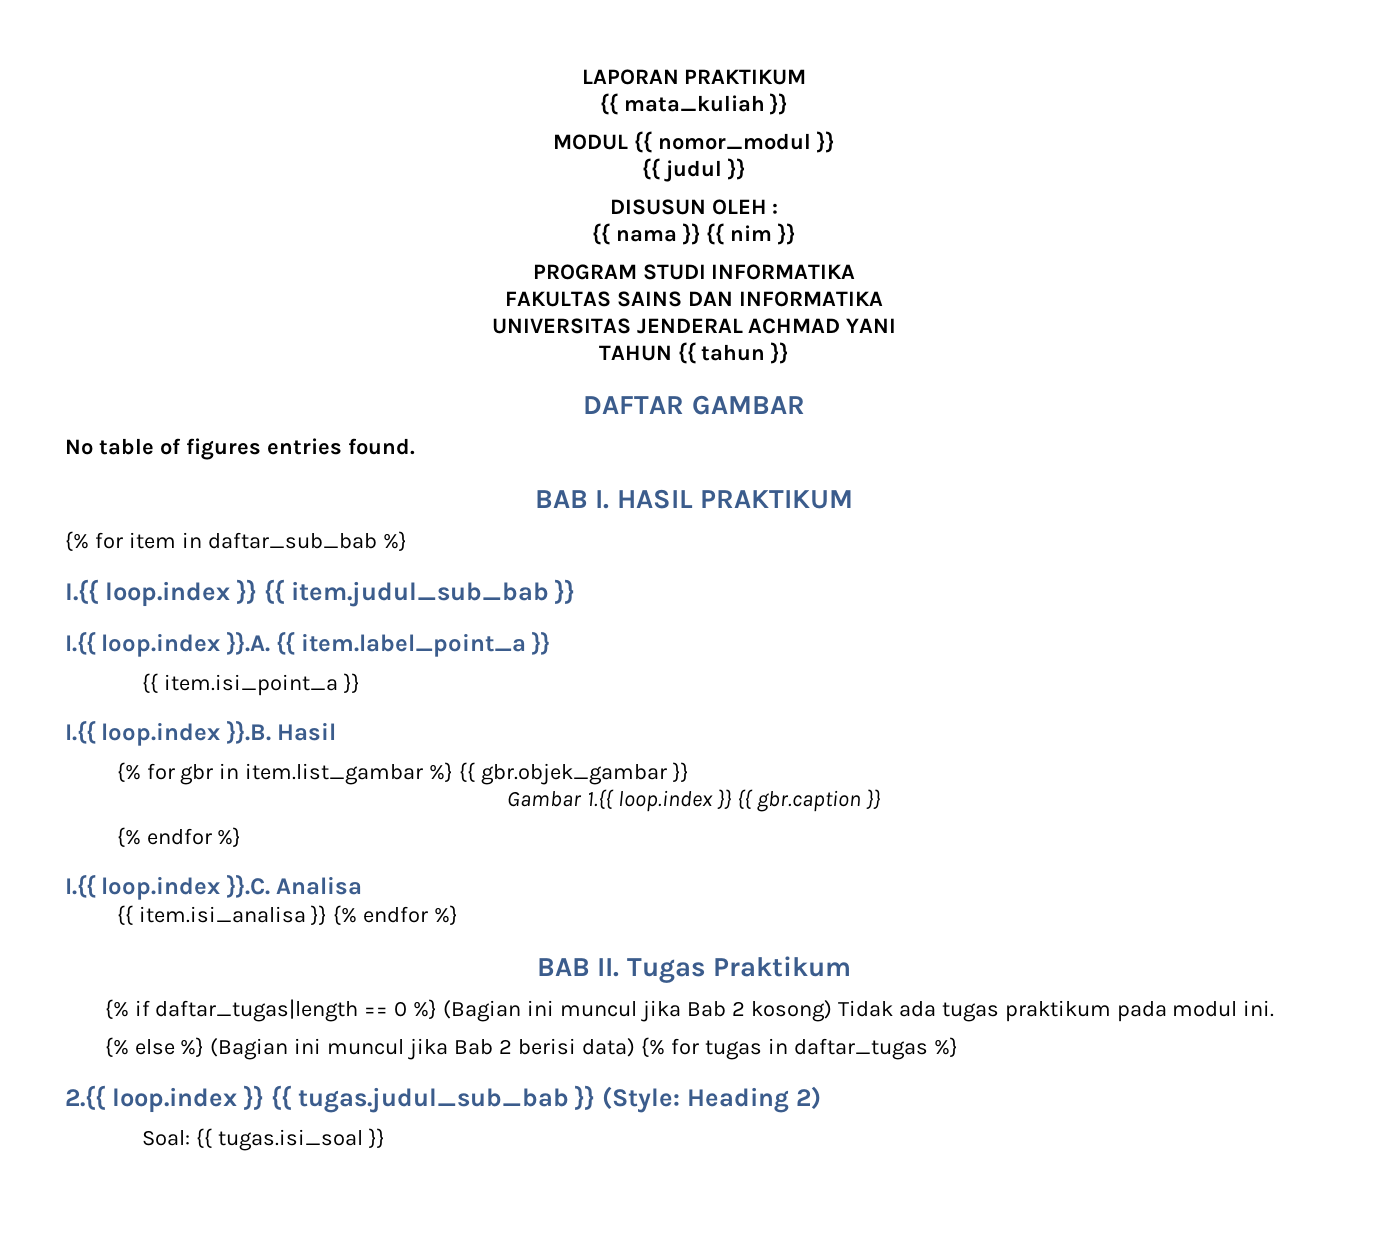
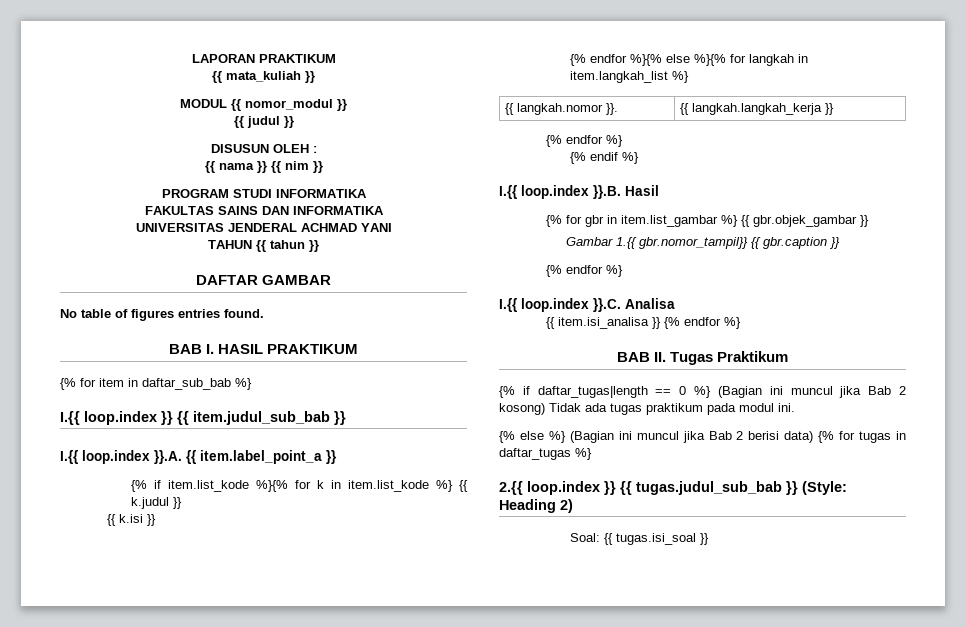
- {{ item.isi_point_a }}
+ {% if item.list_kode %}{% for k in item.list_kode %} {{ k.judul }}
+ {{ k.isi }}
+ {% endfor %}{% else %}{% for langkah in item.langkah_list %}
+ {{ langkah.nomor }}. | {{ langkah.langkah_kerja }}
+ {% endfor %}
+ {% endif %}
- Gambar 1.{{ loop.index }} {{ gbr.caption }}
+ Gambar 1.{{ gbr.nomor_tampil}} {{ gbr.caption }}

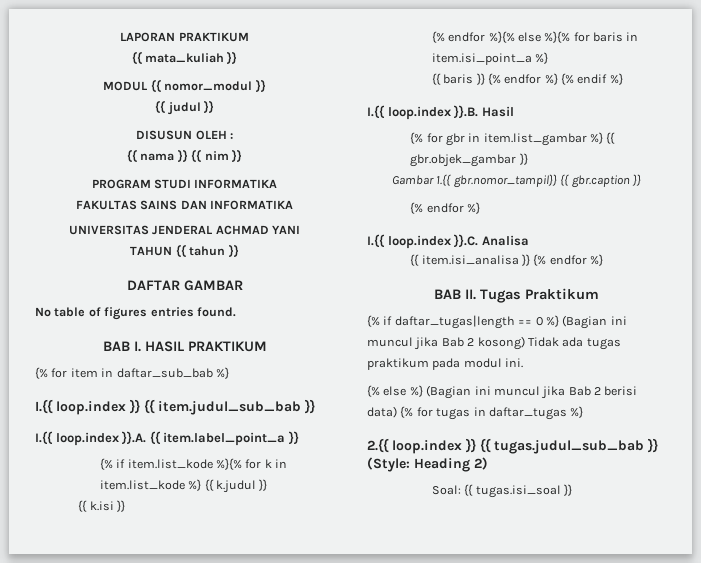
- {% endfor %}{% else %}{% for langkah in item.langkah_list %}
- {{ langkah.nomor }}. | {{ langkah.langkah_kerja }}
- {% endfor %}
- {% endif %}
+ {% endfor %}{% else %}{% for baris in item.isi_point_a %}
+ {{ baris }} {% endfor %} {% endif %}

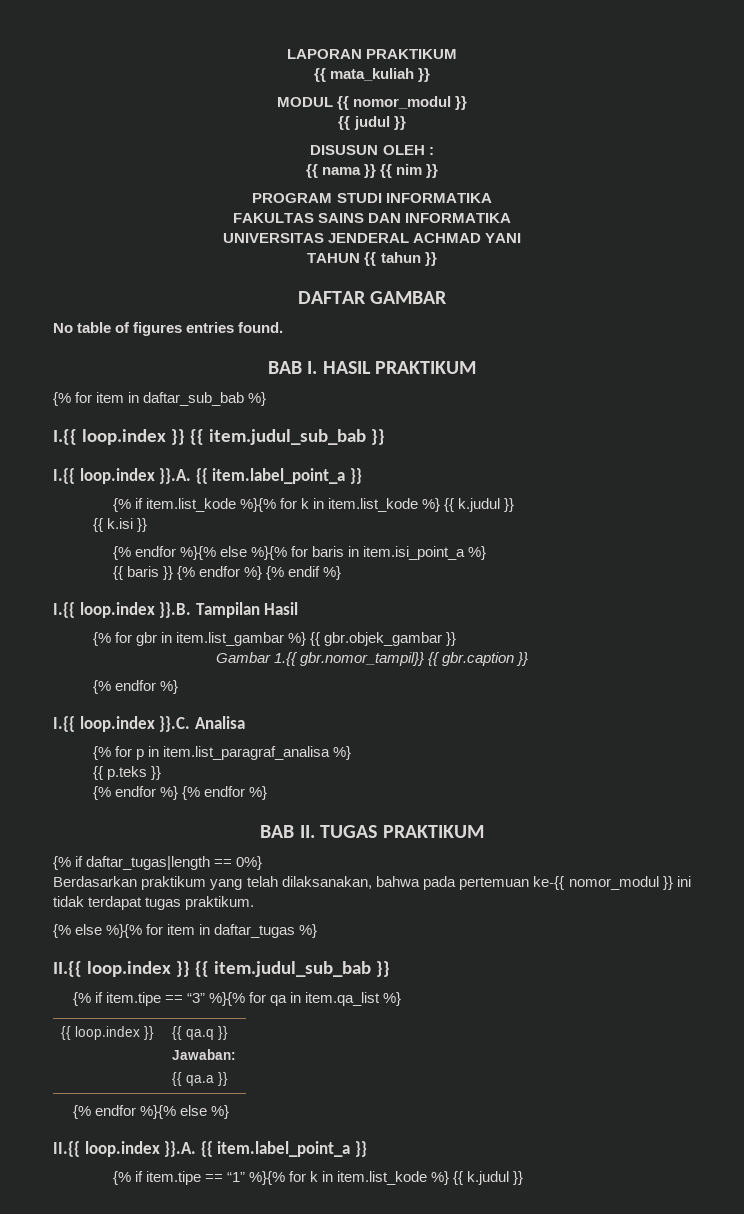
- I.{{ loop.index }}.B. Hasil
+ I.{{ loop.index }}.B. Tampilan Hasil
- {{ item.isi_analisa }} {% endfor %}
+ {% for p in item.list_paragraf_analisa %}
+ {{ p.teks }}
+ {% endfor %} {% endfor %}
- BAB II. Tugas Praktikum
+ BAB II. TUGAS PRAKTIKUM
- {% if daftar_tugas|length == 0 %} (Bagian ini muncul jika Bab 2 kosong) Tidak ada tugas praktikum pada modul ini.
- {% else %} (Bagian ini muncul jika Bab 2 berisi data) {% for tugas in daftar_tugas %}
+ {% if daftar_tugas|length == 0%}
+ Berdasarkan praktikum yang telah dilaksanakan, bahwa pada pertemuan ke-{{ nomor_modul }} ini tidak terdapat tugas praktikum.
+ {% else %}{% for item in daftar_tugas %}
- 2.{{ loop.index }} {{ tugas.judul_sub_bab }} (Style: Heading 2)
- Soal: {{ tugas.isi_soal }}
+ II.{{ loop.index }} {{ item.judul_sub_bab }}
+ {% if item.tipe == “3” %}{% for qa in item.qa_list %}
+ {{ loop.index }} | {{ qa.q }}
+ Jawaban:
+ {{ qa.a }}
+ {% endfor %}{% else %}
+ II.{{ loop.index }}.A. {{ item.label_point_a }}
+ {% if item.tipe == “1” %}{% for k in item.list_kode %} {{ k.judul }}

